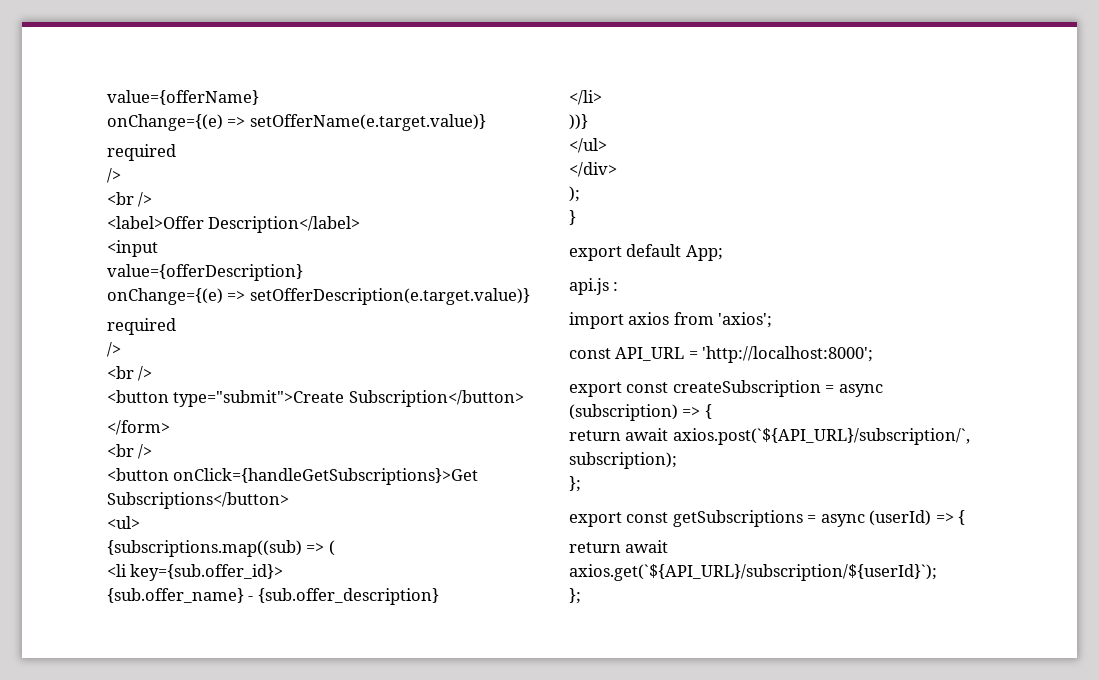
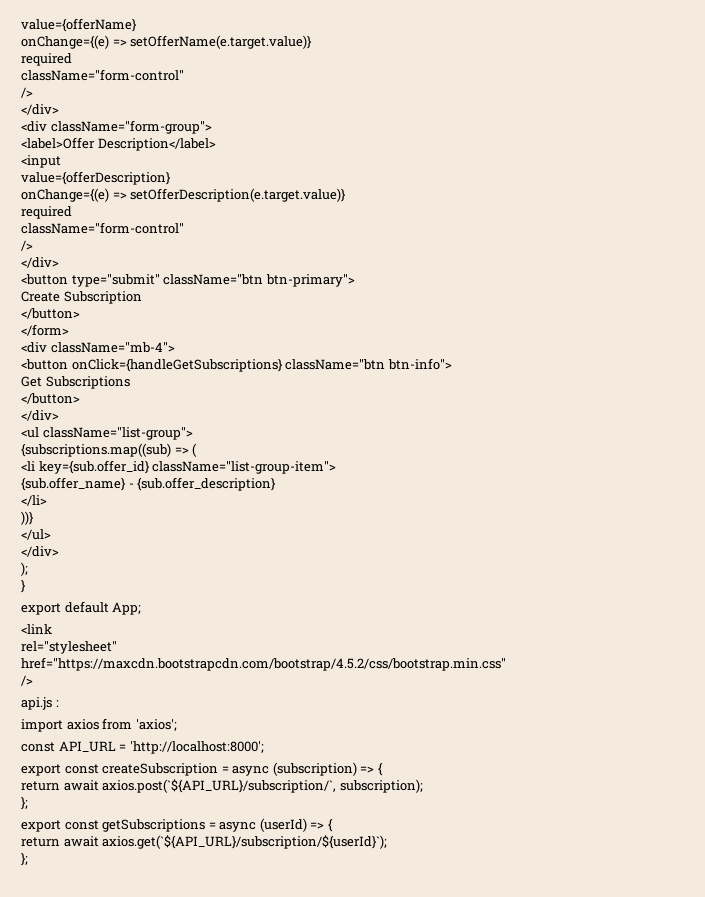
  onChange={(e) => setOfferName(e.target.value)}
  required
+ className="form-control"
  />
- <br />
+ </div>
+ <div className="form-group">
  onChange={(e) => setOfferDescription(e.target.value)}
  required
+ className="form-control"
  />
- <br />
- <button type="submit">Create Subscription</button>
+ </div>
+ <button type="submit" className="btn btn-primary">
+ Create Subscription
+ </button>
  </form>
- <br />
- <button onClick={handleGetSubscriptions}>Get Subscriptions</button>
- <ul>
+ <div className="mb-4">
+ <button onClick={handleGetSubscriptions} className="btn btn-info">
+ Get Subscriptions
+ </button>
+ </div>
+ <ul className="list-group">
- <li key={sub.offer_id}>
+ <li key={sub.offer_id} className="list-group-item">
+ <link
+ rel="stylesheet"
+ href="https://maxcdn.bootstrapcdn.com/bootstrap/4.5.2/css/bootstrap.min.css"
+ />

